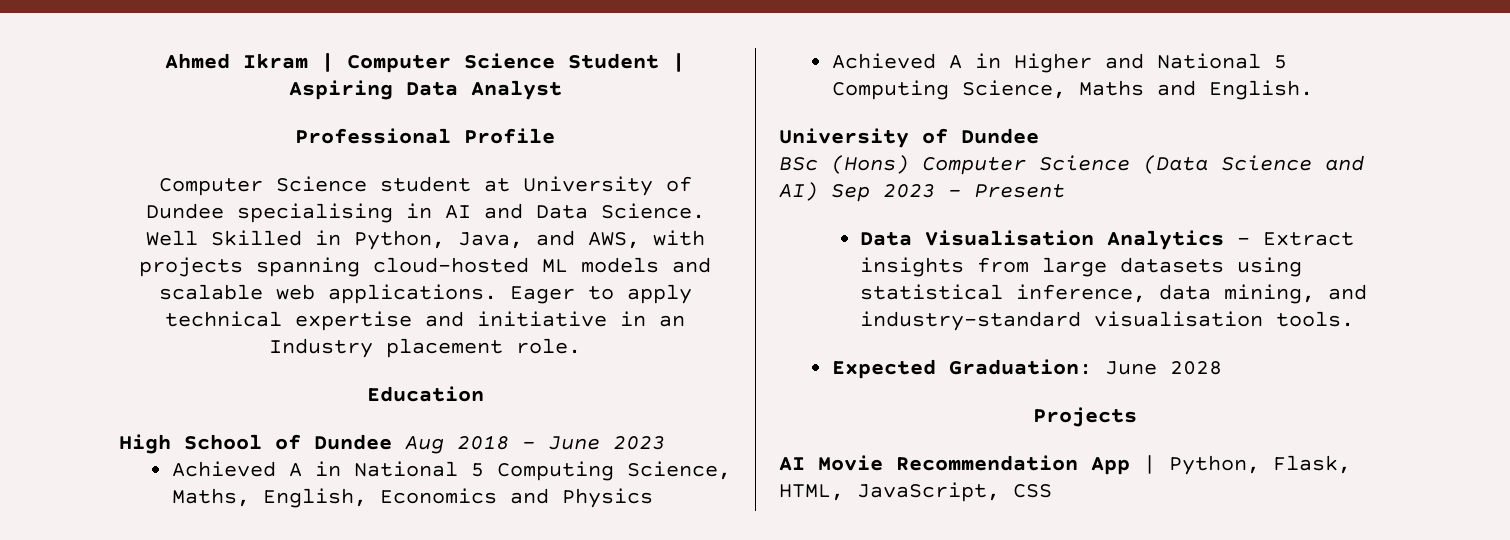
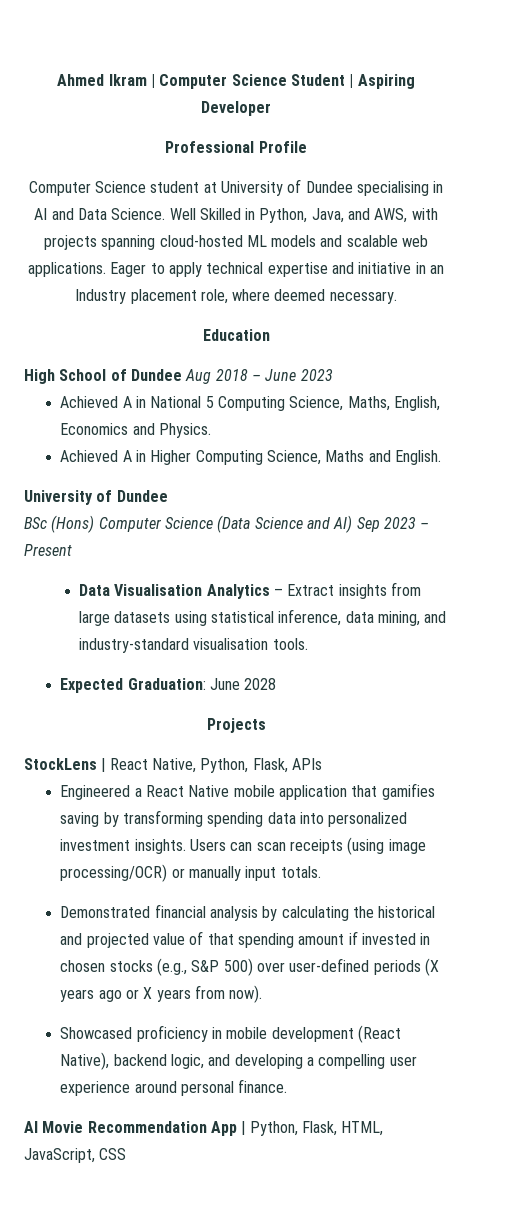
- Ahmed Ikram | Computer Science Student | Aspiring Data Analyst
+ Ahmed Ikram | Computer Science Student | Aspiring Developer
- Eager to apply technical expertise and initiative in an Industry placement role.
+ Eager to apply technical expertise and initiative in an Industry placement role, where deemed necessary.
- Achieved A in National 5 Computing Science, Maths, English, Economics and Physics
+ Achieved A in National 5 Computing Science, Maths, English, Economics and Physics.
- Achieved A in Higher and National 5 Computing Science, Maths and English.
+ Achieved A in Higher Computing Science, Maths and English.
+ StockLens | React Native, Python, Flask, APIs
+ Engineered a React Native mobile application that gamifies saving by transforming spending data into personalized investment insights. Users can scan receipts (using image processing/OCR) or manually input totals.
+ Demonstrated financial analysis by calculating the historical and projected value of that spending amount if invested in chosen stocks (e.g., S&P 500) over user-defined periods (X years ago or X years from now).
+ Showcased proficiency in mobile development (React Native), backend logic, and developing a compelling user experience around personal finance.

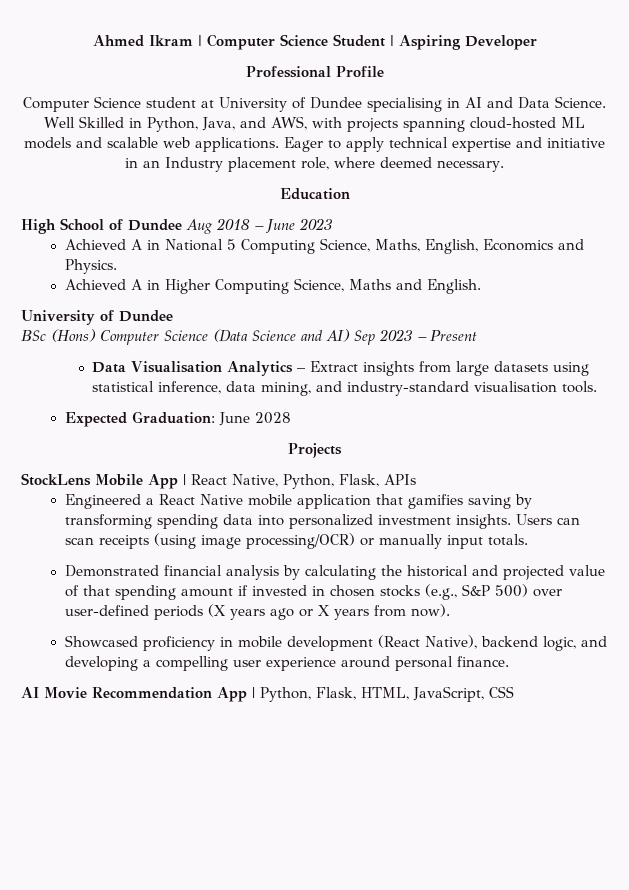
- StockLens | React Native, Python, Flask, APIs
+ StockLens Mobile App | React Native, Python, Flask, APIs

